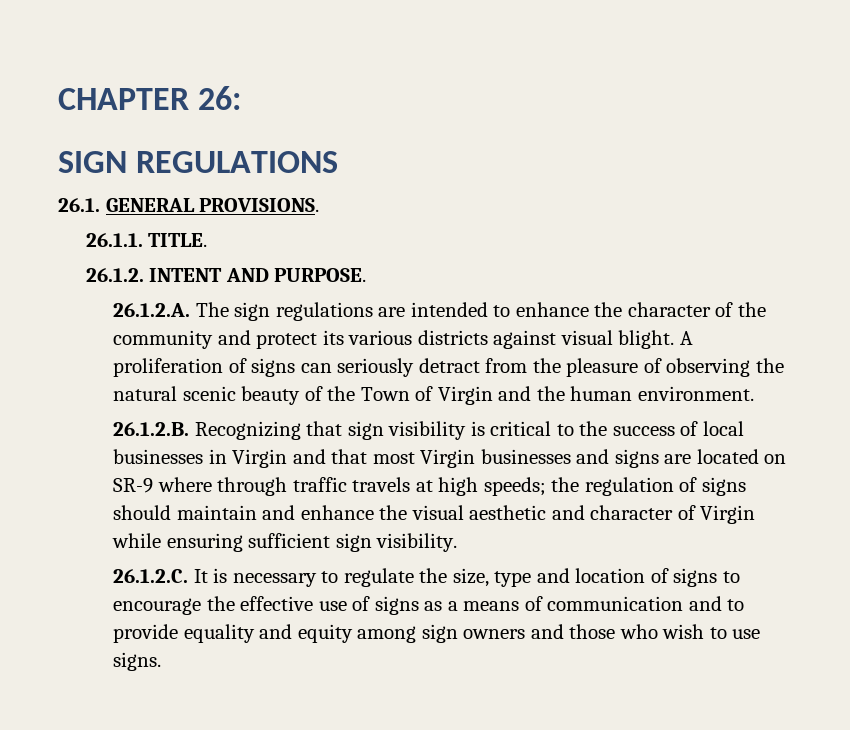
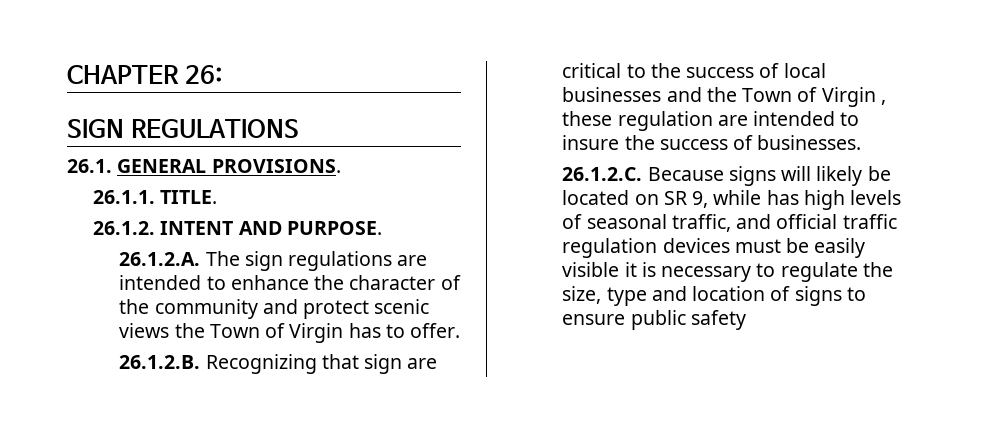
- 26.1.2.A. The sign regulations are intended to enhance the character of the community and protect its various districts against visual blight. A proliferation of signs can seriously detract from the pleasure of observing the natural scenic beauty of the Town of Virgin and the human environment.
+ 26.1.2.A. The sign regulations are intended to enhance the character of the community and protect scenic views the Town of Virgin has to offer.
- 26.1.2.B. Recognizing that sign visibility is critical to the success of local businesses in Virgin and that most Virgin businesses and signs are located on SR-9 where through traffic travels at high speeds; the regulation of signs should maintain and enhance the visual aesthetic and character of Virgin while ensuring sufficient sign visibility.
- 26.1.2.C. It is necessary to regulate the size, type and location of signs to encourage the effective use of signs as a means of communication and to provide equality and equity among sign owners and those who wish to use signs.
+ 26.1.2.B. Recognizing that sign are critical to the success of local businesses and the Town of Virgin , these regulation are intended to insure the success of businesses.
+ 26.1.2.C. Because signs will likely be located on SR 9, while has high levels of seasonal traffic, and official traffic regulation devices must be easily visible it is necessary to regulate the size, type and location of signs to ensure public safety

